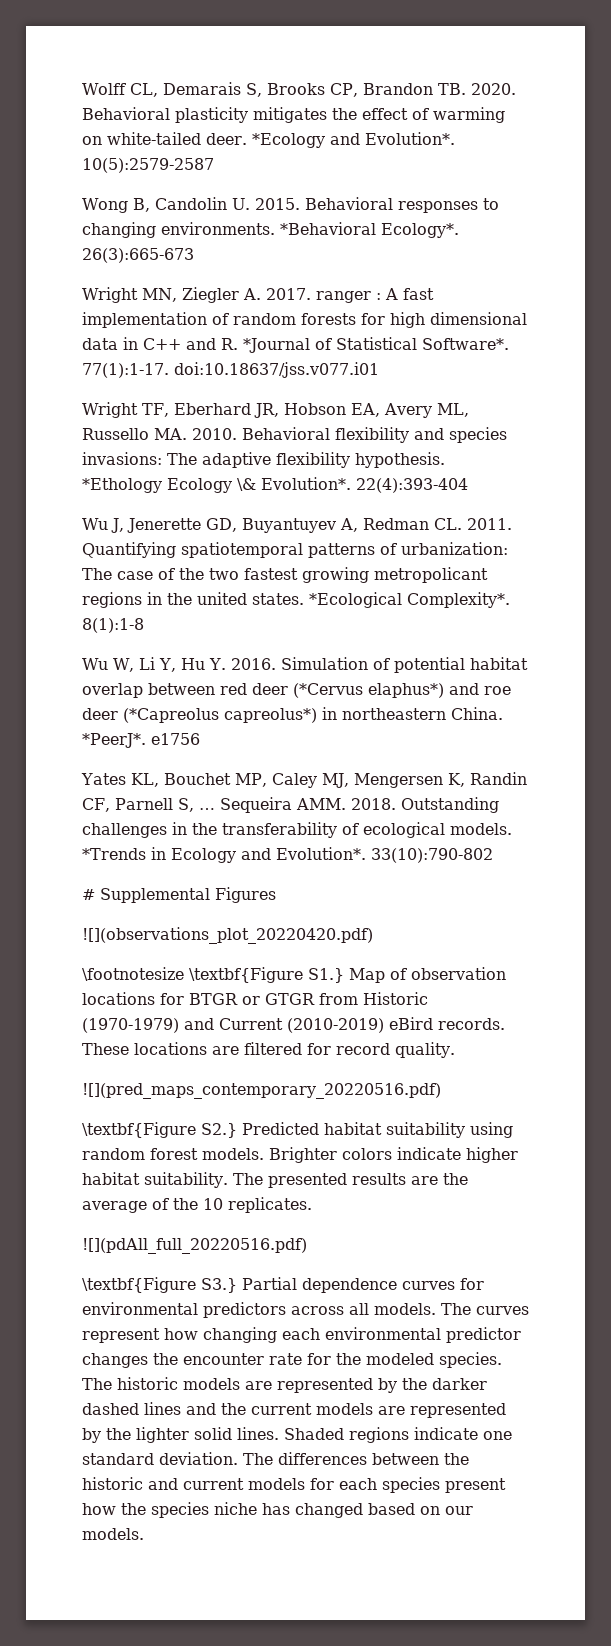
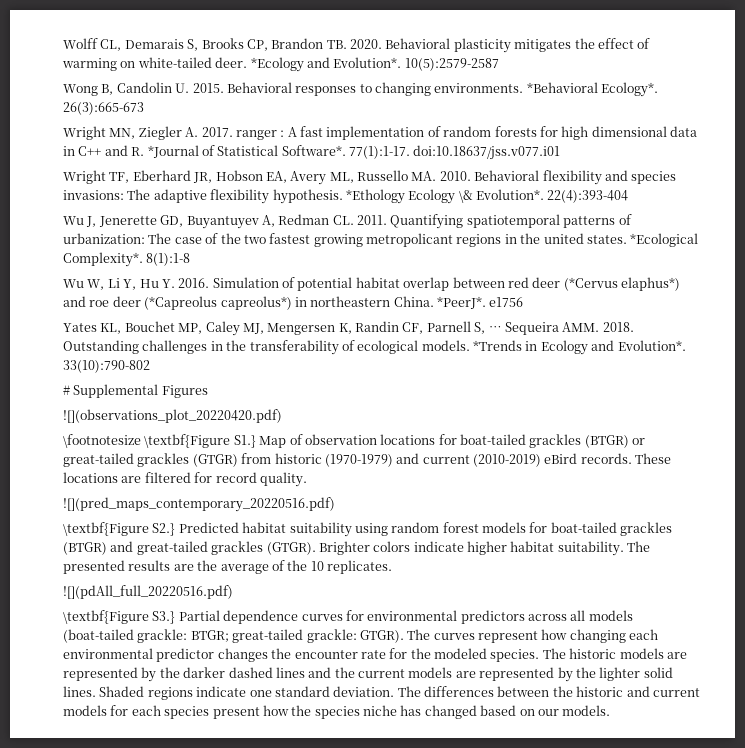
- \footnotesize \textbf{Figure S1.} Map of observation locations for BTGR or GTGR from Historic (1970-1979) and Current (2010-2019) eBird records.
+ \footnotesize \textbf{Figure S1.} Map of observation locations for boat-tailed grackles (BTGR) or great-tailed grackles (GTGR) from historic (1970-1979) and current (2010-2019) eBird records.
- \textbf{Figure S2.} Predicted habitat suitability using random forest models.
+ \textbf{Figure S2.} Predicted habitat suitability using random forest models for boat-tailed grackles (BTGR) and great-tailed grackles (GTGR).
- \textbf{Figure S3.} Partial dependence curves for environmental predictors across all models.
+ \textbf{Figure S3.} Partial dependence curves for environmental predictors across all models (boat-tailed grackle: BTGR; great-tailed grackle: GTGR).

